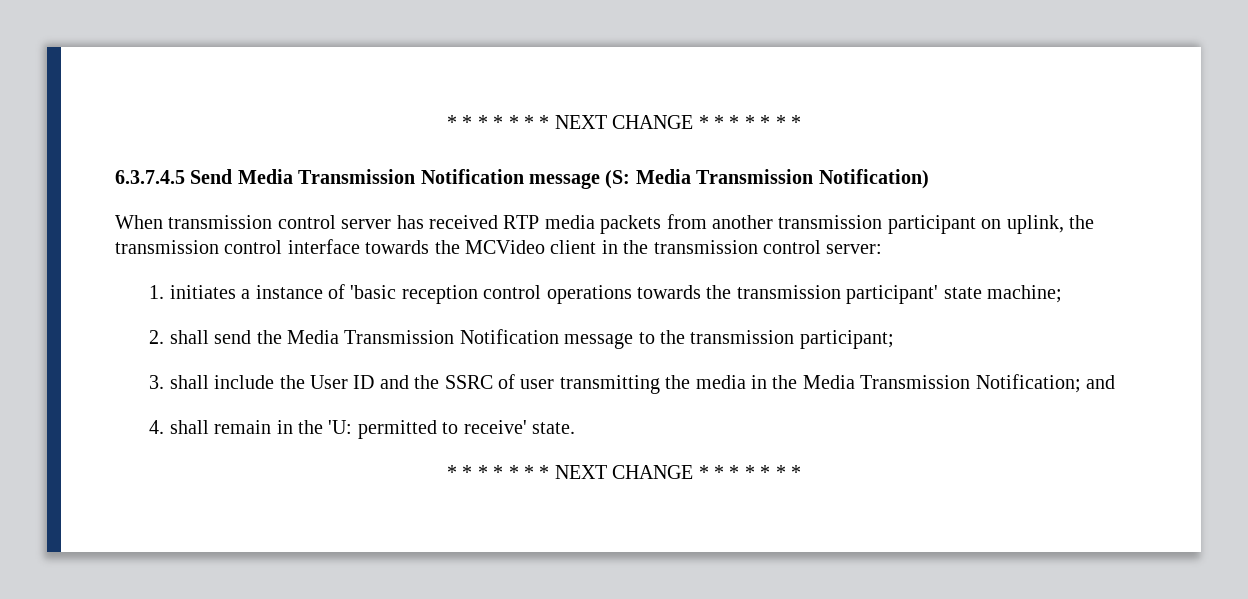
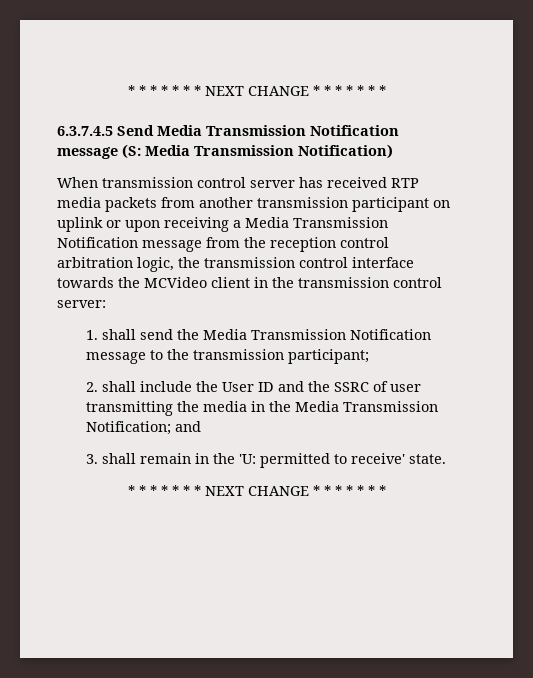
- When transmission control server has received RTP media packets from another transmission participant on uplink, the transmission control interface towards the MCVideo client in the transmission control server:
+ When transmission control server has received RTP media packets from another transmission participant on uplink or upon receiving a Media Transmission Notification message from the reception control arbitration logic, the transmission control interface towards the MCVideo client in the transmission control server:
- 1. initiates a instance of 'basic reception control operations towards the transmission participant' state machine;
- 2. shall send the Media Transmission Notification message to the transmission participant;
+ 1. shall send the Media Transmission Notification message to the transmission participant;
- 3. shall include the User ID and the SSRC of user transmitting the media in the Media Transmission Notification; and
+ 2. shall include the User ID and the SSRC of user transmitting the media in the Media Transmission Notification; and
- 4. shall remain in the 'U: permitted to receive' state.
+ 3. shall remain in the 'U: permitted to receive' state.

